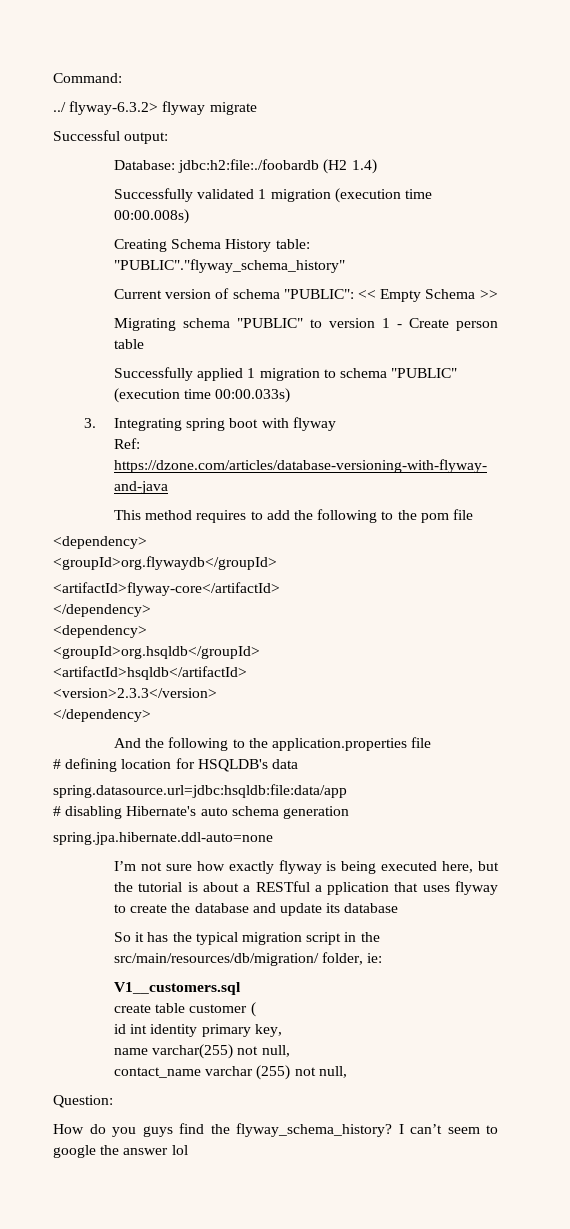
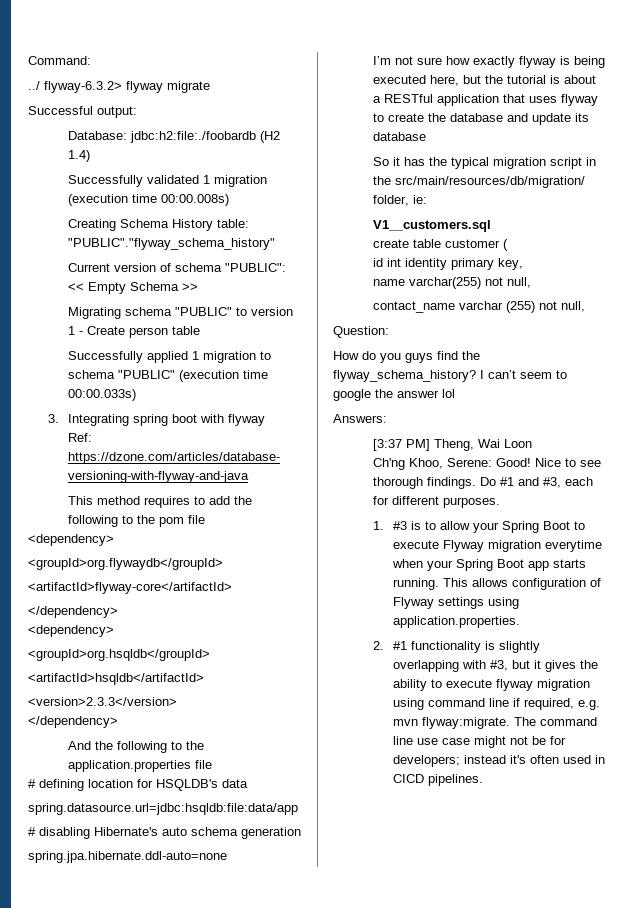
- I’m not sure how exactly flyway is being executed here, but the tutorial is about a RESTful a pplication that uses flyway to create the database and update its database
+ I’m not sure how exactly flyway is being executed here, but the tutorial is about a RESTful application that uses flyway to create the database and update its database
+ Answers:
+ [3:37 PM] Theng, Wai Loon
+ Ch'ng Khoo, Serene: Good! Nice to see thorough findings. Do #1 and #3, each for different purposes.
+ 1. #3 is to allow your Spring Boot to execute Flyway migration everytime when your Spring Boot app starts running. This allows configuration of Flyway settings using application.properties.
+ 2. #1 functionality is slightly overlapping with #3, but it gives the ability to execute flyway migration using command line if required, e.g. mvn flyway:migrate. The command line use case might not be for developers; instead it's often used in CICD pipelines.

